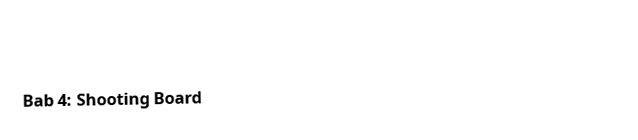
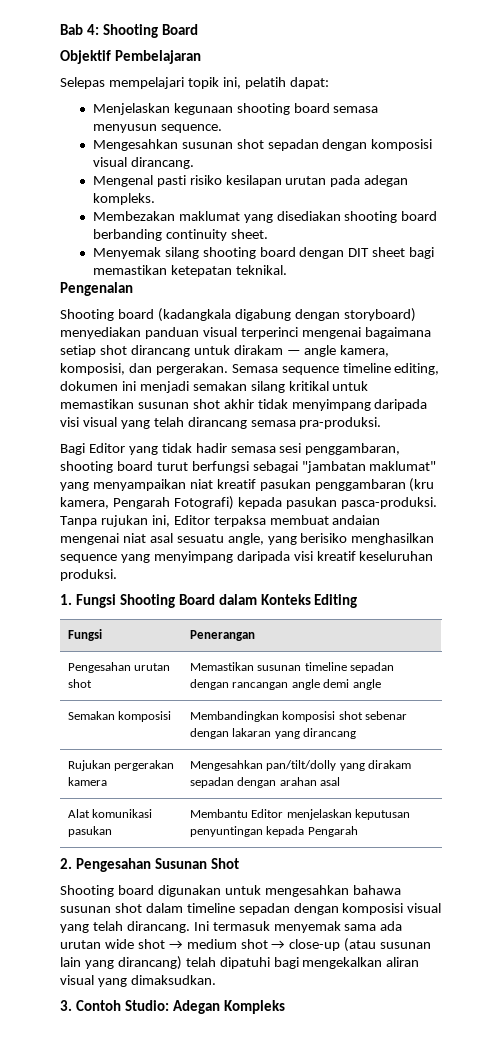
+ Objektif Pembelajaran
+ Selepas mempelajari topik ini, pelatih dapat:
+ Menjelaskan kegunaan shooting board semasa menyusun sequence.
+ Mengesahkan susunan shot sepadan dengan komposisi visual dirancang.
+ Mengenal pasti risiko kesilapan urutan pada adegan kompleks.
+ Membezakan maklumat yang disediakan shooting board berbanding continuity sheet.
+ Menyemak silang shooting board dengan DIT sheet bagi memastikan ketepatan teknikal.
+ Pengenalan
+ Shooting board (kadangkala digabung dengan storyboard) menyediakan panduan visual terperinci mengenai bagaimana setiap shot dirancang untuk dirakam — angle kamera, komposisi, dan pergerakan. Semasa sequence timeline editing, dokumen ini menjadi semakan silang kritikal untuk memastikan susunan shot akhir tidak menyimpang daripada visi visual yang telah dirancang semasa pra-produksi.
+ Bagi Editor yang tidak hadir semasa sesi penggambaran, shooting board turut berfungsi sebagai "jambatan maklumat" yang menyampaikan niat kreatif pasukan penggambaran (kru kamera, Pengarah Fotografi) kepada pasukan pasca-produksi. Tanpa rujukan ini, Editor terpaksa membuat andaian mengenai niat asal sesuatu angle, yang berisiko menghasilkan sequence yang menyimpang daripada visi kreatif keseluruhan produksi.
+ 1. Fungsi Shooting Board dalam Konteks Editing
+ Fungsi | Penerangan
+ Pengesahan urutan shot | Memastikan susunan timeline sepadan dengan rancangan angle demi angle
+ Semakan komposisi | Membandingkan komposisi shot sebenar dengan lakaran yang dirancang
+ Rujukan pergerakan kamera | Mengesahkan pan/tilt/dolly yang dirakam sepadan dengan arahan asal
+ Alat komunikasi pasukan | Membantu Editor menjelaskan keputusan penyuntingan kepada Pengarah
+ 2. Pengesahan Susunan Shot
+ Shooting board digunakan untuk mengesahkan bahawa susunan shot dalam timeline sepadan dengan komposisi visual yang telah dirancang. Ini termasuk menyemak sama ada urutan wide shot → medium shot → close-up (atau susunan lain yang dirancang) telah dipatuhi bagi mengekalkan aliran visual yang dimaksudkan.
+ 3. Contoh Studio: Adegan Kompleks

